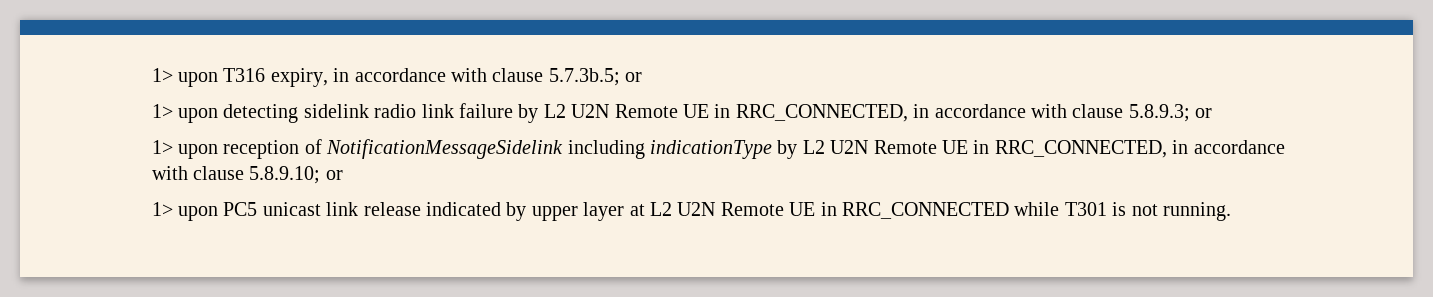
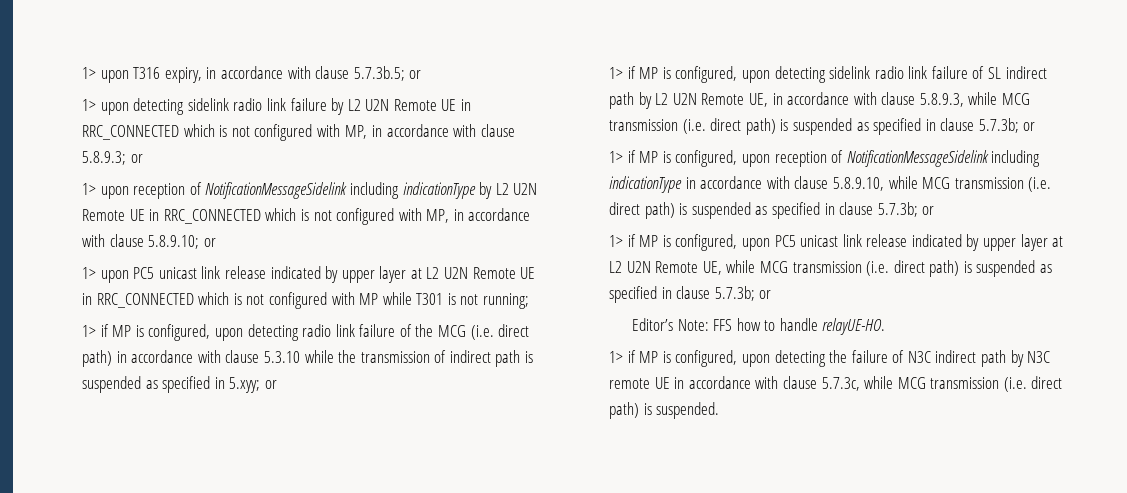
- 1> upon detecting sidelink radio link failure by L2 U2N Remote UE in RRC_CONNECTED, in accordance with clause 5.8.9.3; or
+ 1> upon detecting sidelink radio link failure by L2 U2N Remote UE in RRC_CONNECTED which is not configured with MP, in accordance with clause 5.8.9.3; or
- 1> upon reception of NotificationMessageSidelink including indicationType by L2 U2N Remote UE in RRC_CONNECTED, in accordance with clause 5.8.9.10; or
+ 1> upon reception of NotificationMessageSidelink including indicationType by L2 U2N Remote UE in RRC_CONNECTED which is not configured with MP, in accordance with clause 5.8.9.10; or
- 1> upon PC5 unicast link release indicated by upper layer at L2 U2N Remote UE in RRC_CONNECTED while T301 is not running.
+ 1> upon PC5 unicast link release indicated by upper layer at L2 U2N Remote UE in RRC_CONNECTED which is not configured with MP while T301 is not running;
+ 1> if MP is configured, upon detecting radio link failure of the MCG (i.e. direct path) in accordance with clause 5.3.10 while the transmission of indirect path is suspended as specified in 5.xyy; or
+ 1> if MP is configured, upon detecting sidelink radio link failure of SL indirect path by L2 U2N Remote UE, in accordance with clause 5.8.9.3, while MCG transmission (i.e. direct path) is suspended as specified in clause 5.7.3b; or
+ 1> if MP is configured, upon reception of NotificationMessageSidelink including indicationType in accordance with clause 5.8.9.10, while MCG transmission (i.e. direct path) is suspended as specified in clause 5.7.3b; or
+ 1> if MP is configured, upon PC5 unicast link release indicated by upper layer at L2 U2N Remote UE, while MCG transmission (i.e. direct path) is suspended as specified in clause 5.7.3b; or
+ Editor’s Note: FFS how to handle relayUE-HO.
+ 1> if MP is configured, upon detecting the failure of N3C indirect path by N3C remote UE in accordance with clause 5.7.3c, while MCG transmission (i.e. direct path) is suspended.

